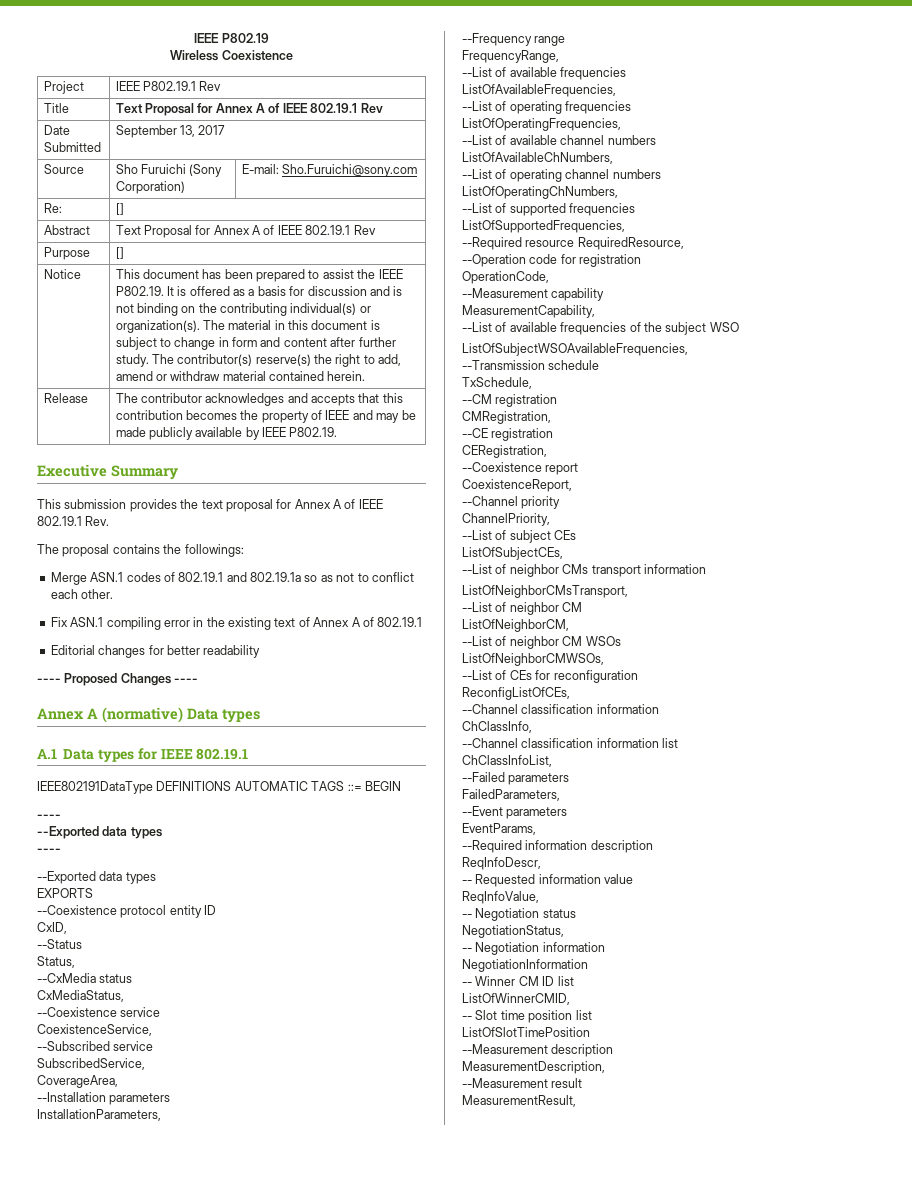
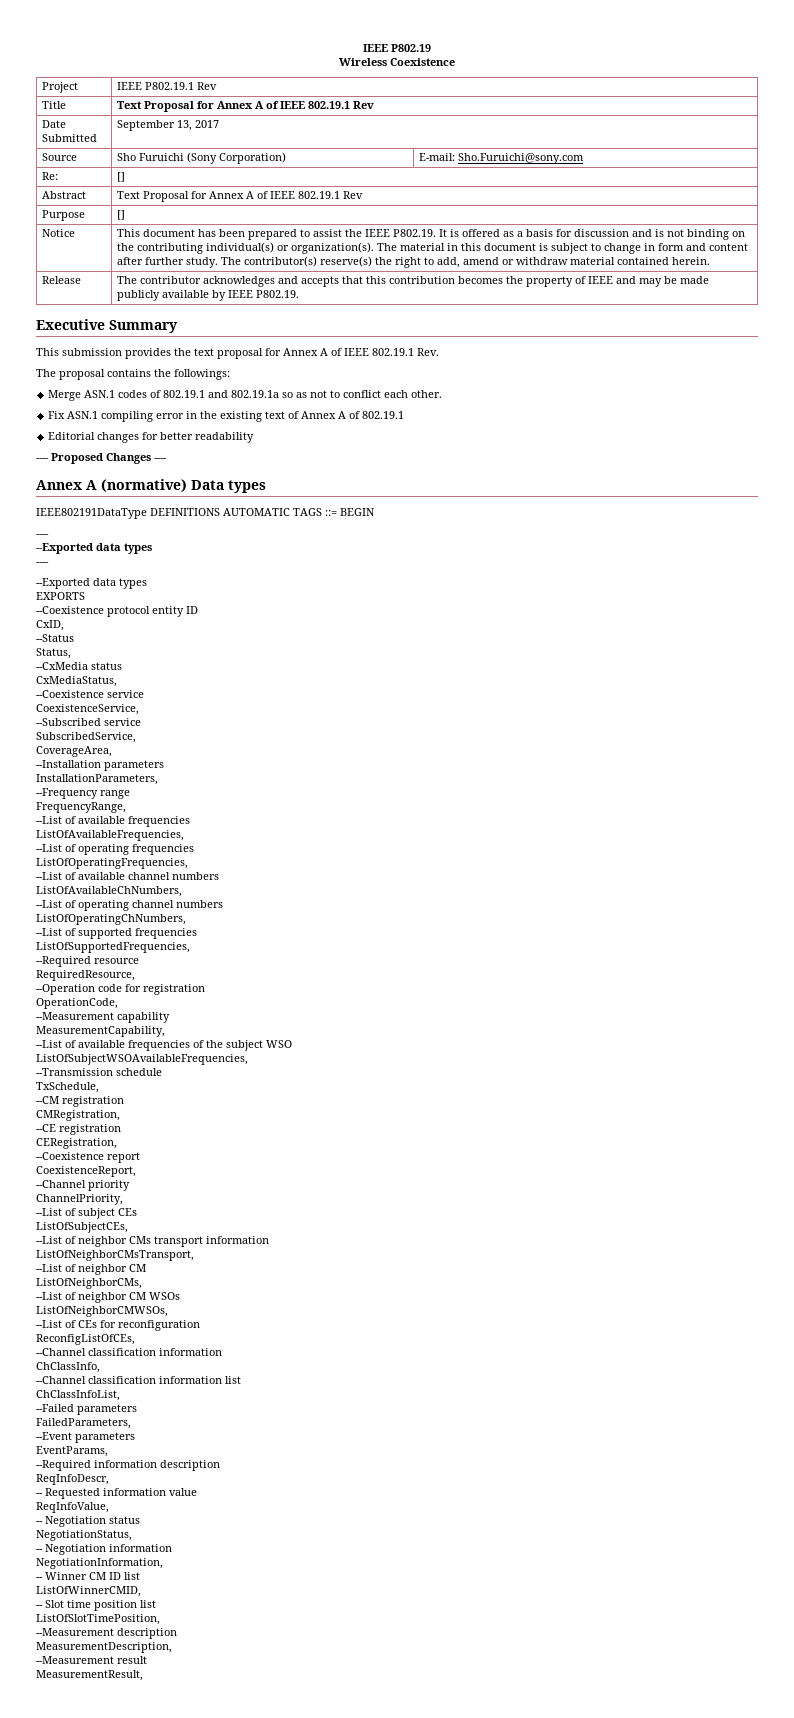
- A.1 Data types for IEEE 802.19.1
- --Required resource RequiredResource,
+ --Required resource
+ RequiredResource,
- ListOfNeighborCM,
+ ListOfNeighborCMs,
- NegotiationInformation
+ NegotiationInformation,
- ListOfSlotTimePosition
+ ListOfSlotTimePosition,

